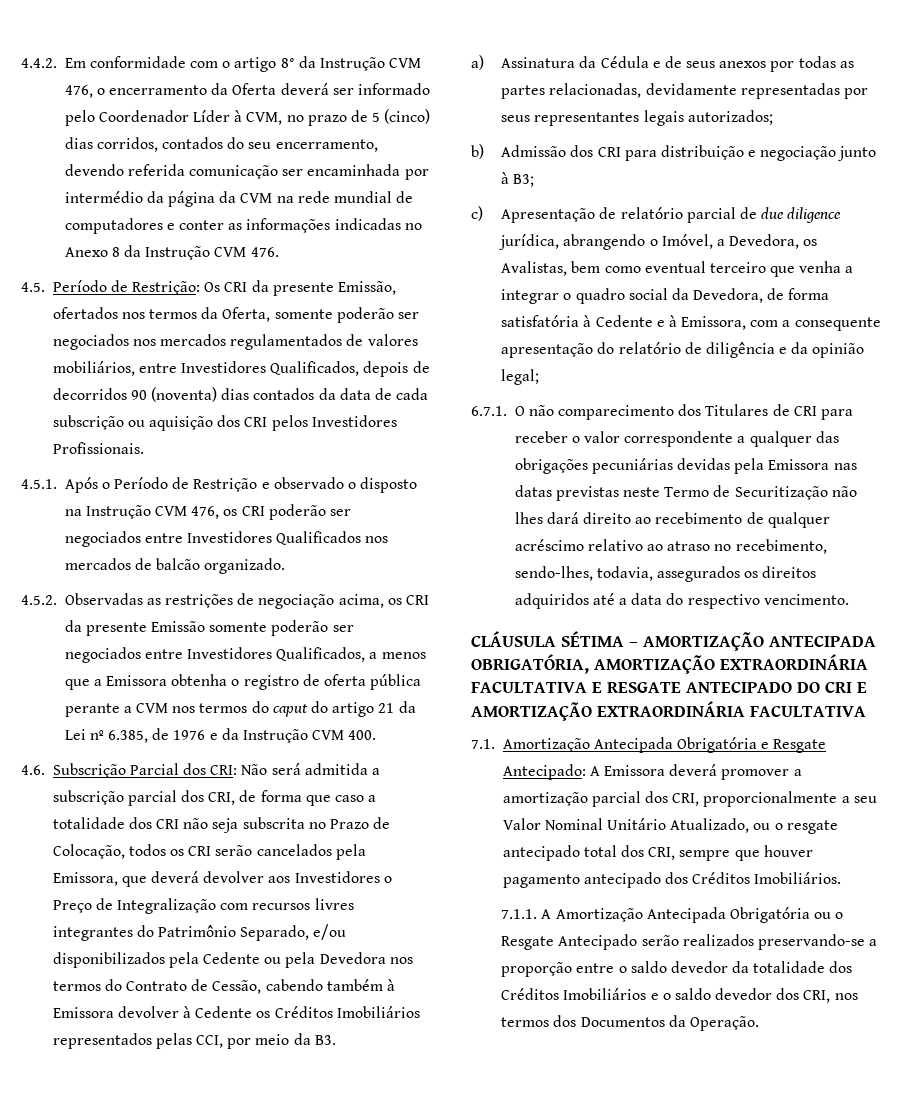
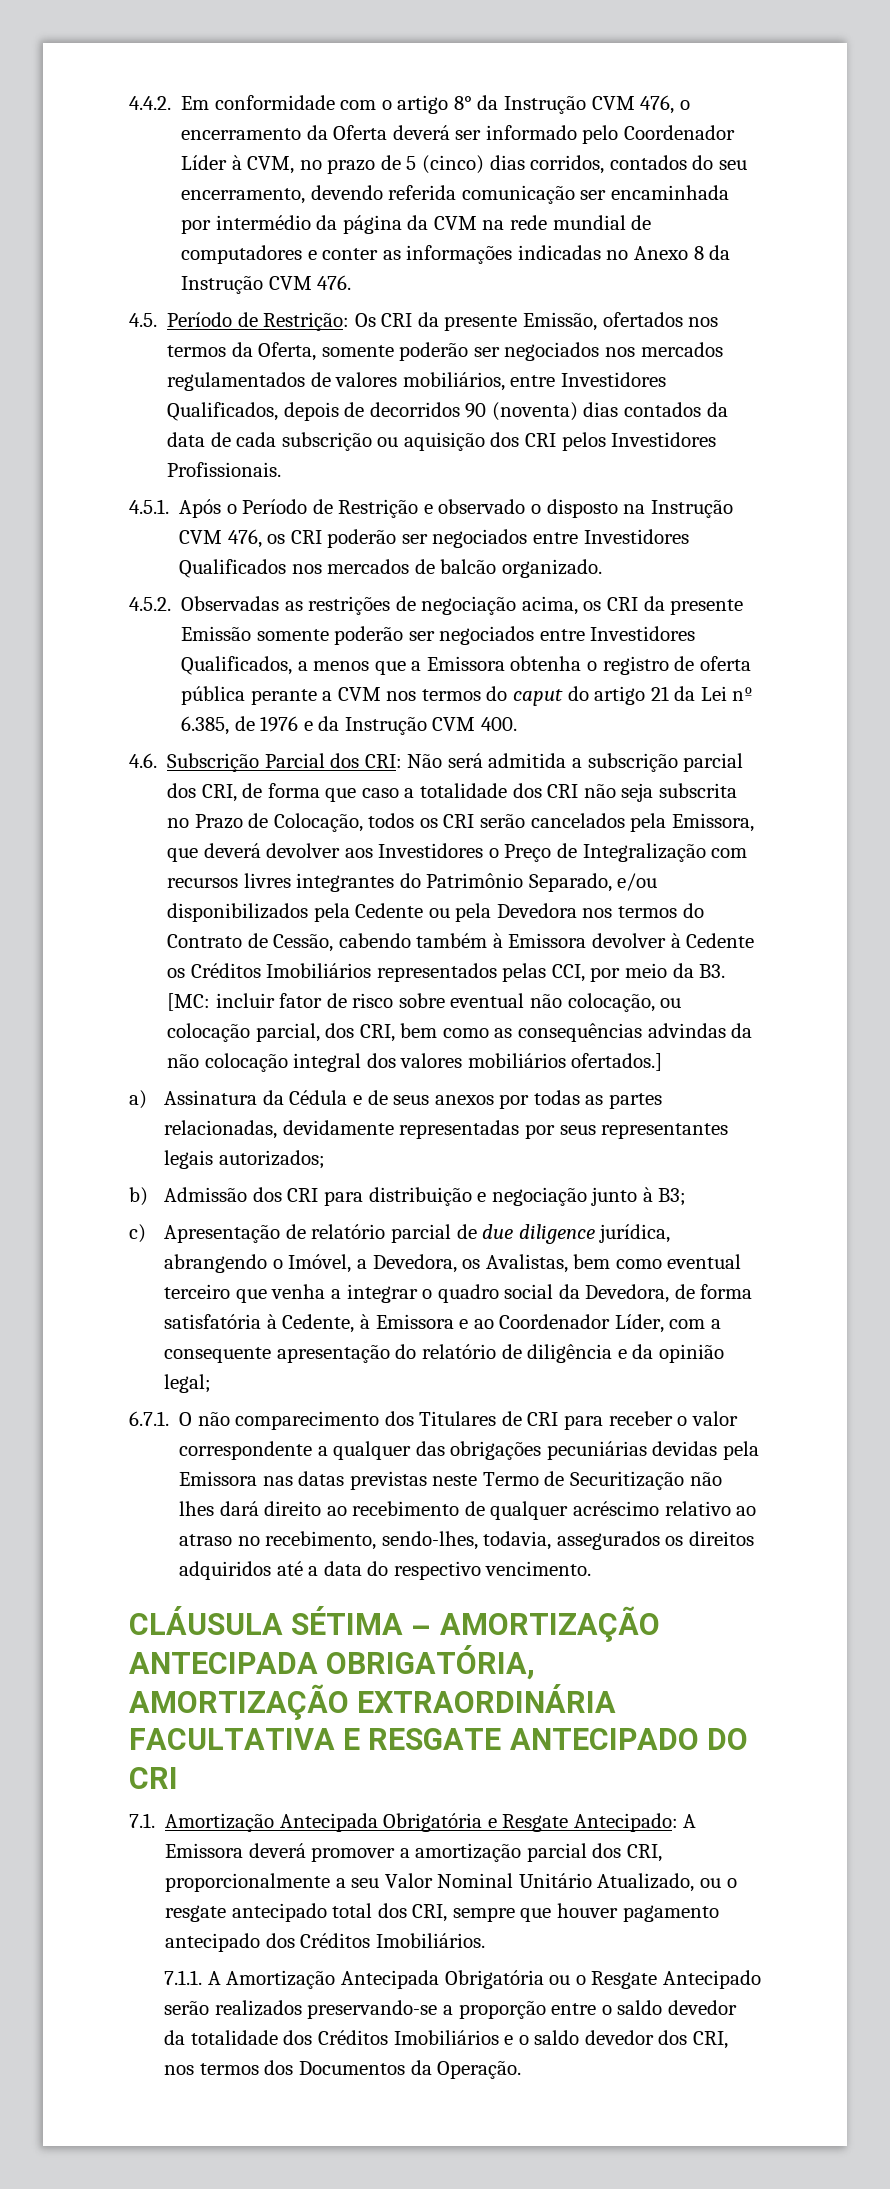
- Não será admitida a subscrição parcial dos CRI, de forma que caso a totalidade dos CRI não seja subscrita no Prazo de Colocação, todos os CRI serão cancelados pela Emissora, que deverá devolver aos Investidores o Preço de Integralização com recursos livres integrantes do Patrimônio Separado, e/ou disponibilizados pela Cedente ou pela Devedora nos termos do Contrato de Cessão, cabendo também à Emissora devolver à Cedente os Créditos Imobiliários representados pelas CCI, por meio da B3.
+ Não será admitida a subscrição parcial dos CRI, de forma que caso a totalidade dos CRI não seja subscrita no Prazo de Colocação, todos os CRI serão cancelados pela Emissora, que deverá devolver aos Investidores o Preço de Integralização com recursos livres integrantes do Patrimônio Separado, e/ou disponibilizados pela Cedente ou pela Devedora nos termos do Contrato de Cessão, cabendo também à Emissora devolver à Cedente os Créditos Imobiliários representados pelas CCI, por meio da B3. [MC: incluir fator de risco sobre eventual não colocação, ou colocação parcial, dos CRI, bem como as consequências advindas da não colocação integral dos valores mobiliários ofertados.]
- c) Apresentação de relatório parcial de due diligence jurídica, abrangendo o Imóvel, a Devedora, os Avalistas, bem como eventual terceiro que venha a integrar o quadro social da Devedora, de forma satisfatória à Cedente e à Emissora, com a consequente apresentação do relatório de diligência e da opinião legal;
+ c) Apresentação de relatório parcial de due diligence jurídica, abrangendo o Imóvel, a Devedora, os Avalistas, bem como eventual terceiro que venha a integrar o quadro social da Devedora, de forma satisfatória à Cedente, à Emissora e ao Coordenador Líder, com a consequente apresentação do relatório de diligência e da opinião legal;
- CLÁUSULA SÉTIMA – AMORTIZAÇÃO ANTECIPADA OBRIGATÓRIA, AMORTIZAÇÃO EXTRAORDINÁRIA FACULTATIVA E RESGATE ANTECIPADO DO CRI E AMORTIZAÇÃO EXTRAORDINÁRIA FACULTATIVA
+ CLÁUSULA SÉTIMA – AMORTIZAÇÃO ANTECIPADA OBRIGATÓRIA, AMORTIZAÇÃO EXTRAORDINÁRIA FACULTATIVA E RESGATE ANTECIPADO DO CRI

